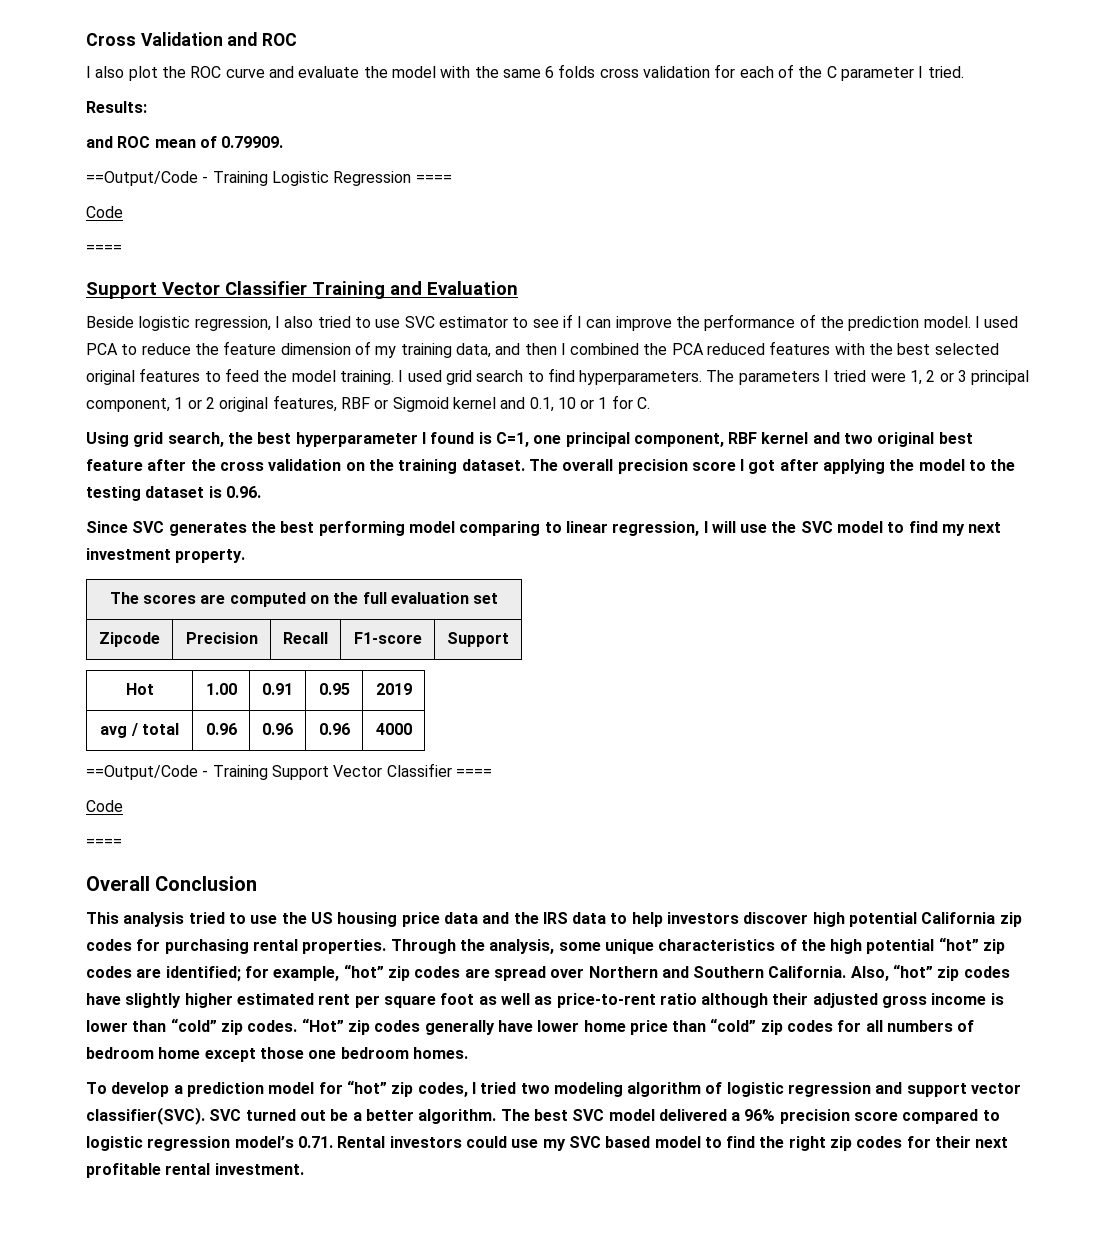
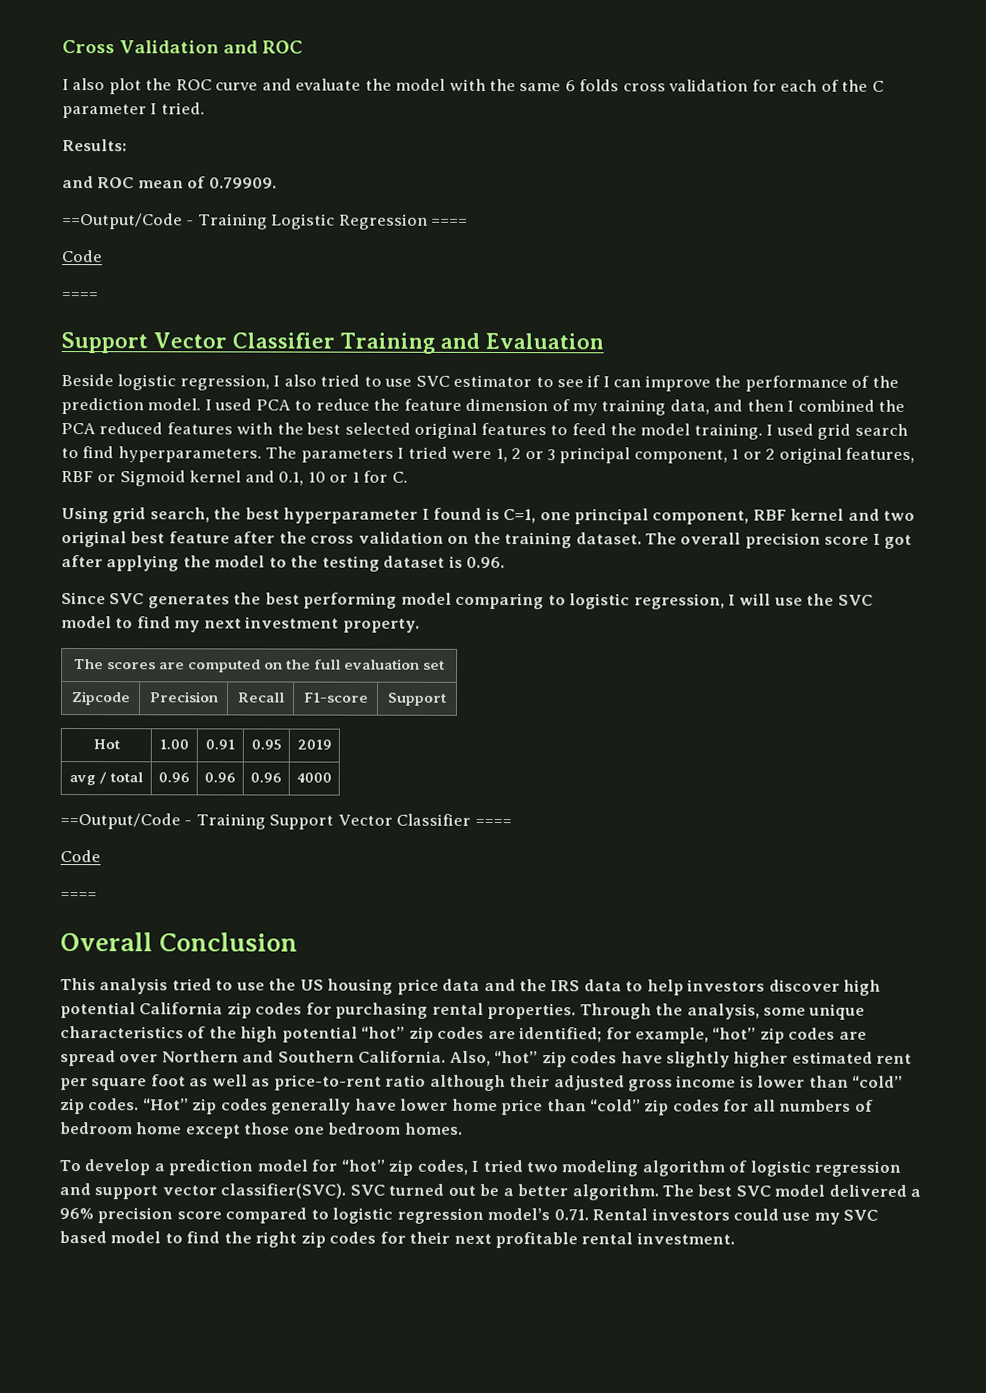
- Since SVC generates the best performing model comparing to linear regression, I will use the SVC model to find my next investment property.
+ Since SVC generates the best performing model comparing to logistic regression, I will use the SVC model to find my next investment property.

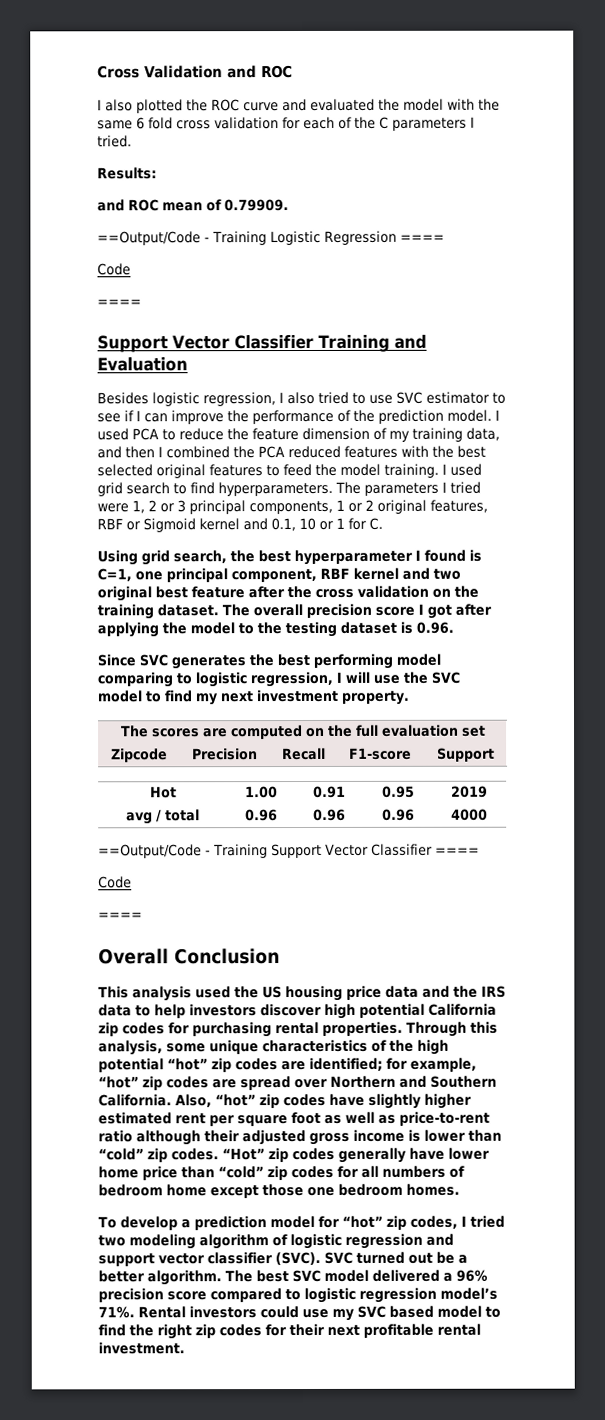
- I also plot the ROC curve and evaluate the model with the same 6 folds cross validation for each of the C parameter I tried.
+ I also plotted the ROC curve and evaluated the model with the same 6 fold cross validation for each of the C parameters I tried.
- Beside logistic regression, I also tried to use SVC estimator to see if I can improve the performance of the prediction model.
+ Besides logistic regression, I also tried to use SVC estimator to see if I can improve the performance of the prediction model.
- The parameters I tried were 1, 2 or 3 principal component, 1 or 2 original features, RBF or Sigmoid kernel and 0.1, 10 or 1 for C.
+ The parameters I tried were 1, 2 or 3 principal components, 1 or 2 original features, RBF or Sigmoid kernel and 0.1, 10 or 1 for C.
- This analysis tried to use the US housing price data and the IRS data to help investors discover high potential California zip codes for purchasing rental properties.
+ This analysis used the US housing price data and the IRS data to help investors discover high potential California zip codes for purchasing rental properties.
- Through the analysis, some unique characteristics of the high potential “hot” zip codes are identified; for example, “hot” zip codes are spread over Northern and Southern California.
+ Through this analysis, some unique characteristics of the high potential “hot” zip codes are identified; for example, “hot” zip codes are spread over Northern and Southern California.
- To develop a prediction model for “hot” zip codes, I tried two modeling algorithm of logistic regression and support vector classifier(SVC).
+ To develop a prediction model for “hot” zip codes, I tried two modeling algorithm of logistic regression and support vector classifier (SVC).
- The best SVC model delivered a 96% precision score compared to logistic regression model’s 0.71. Rental investors could use my SVC based model to find the right zip codes for their next profitable rental investment.
+ The best SVC model delivered a 96% precision score compared to logistic regression model’s 71%. Rental investors could use my SVC based model to find the right zip codes for their next profitable rental investment.

